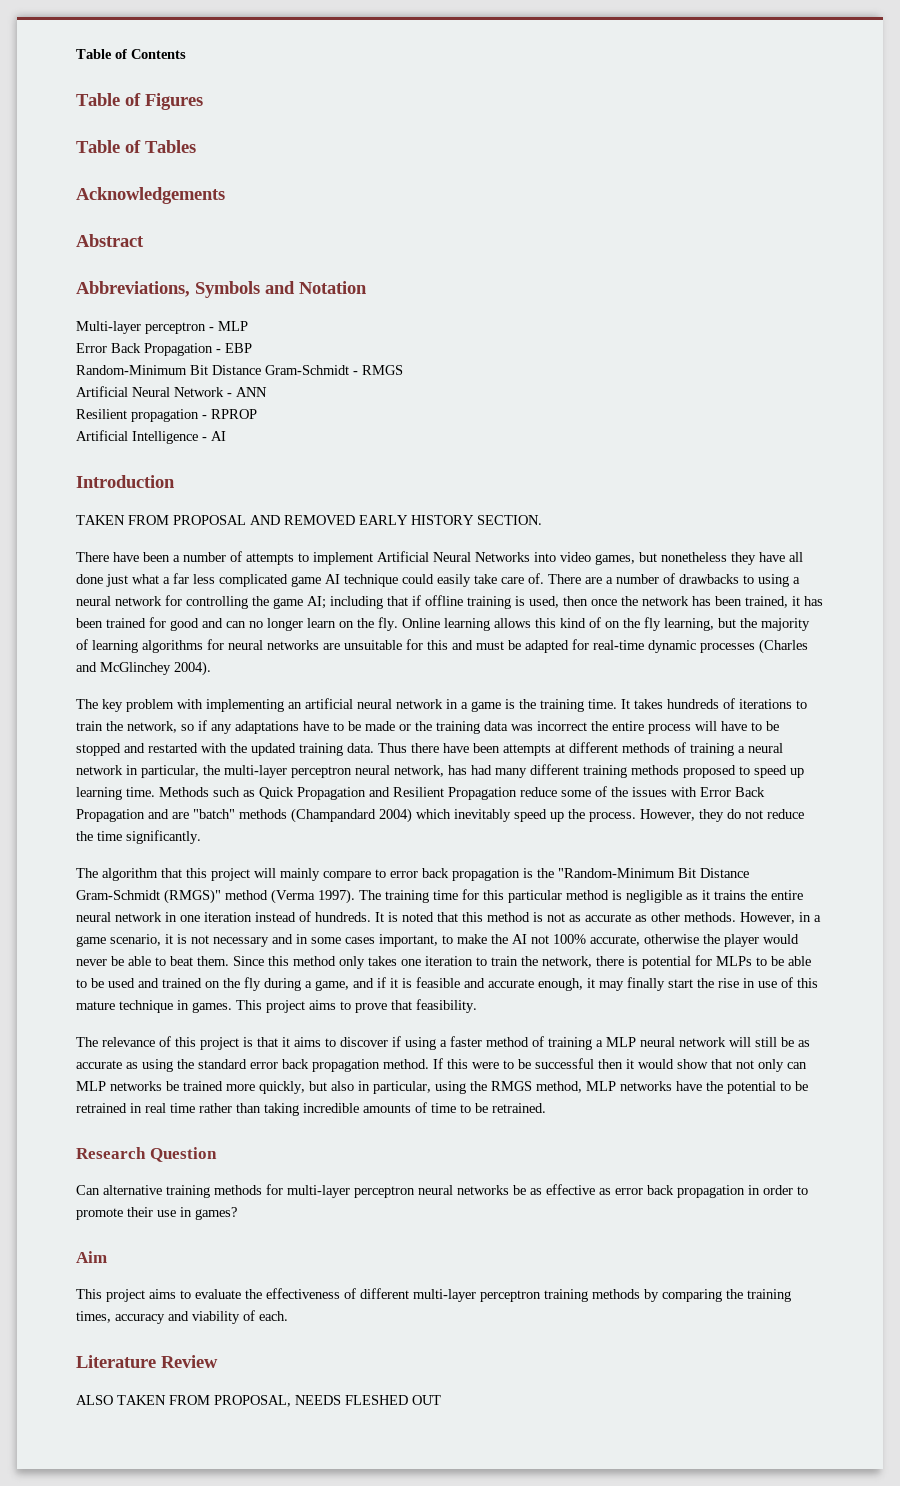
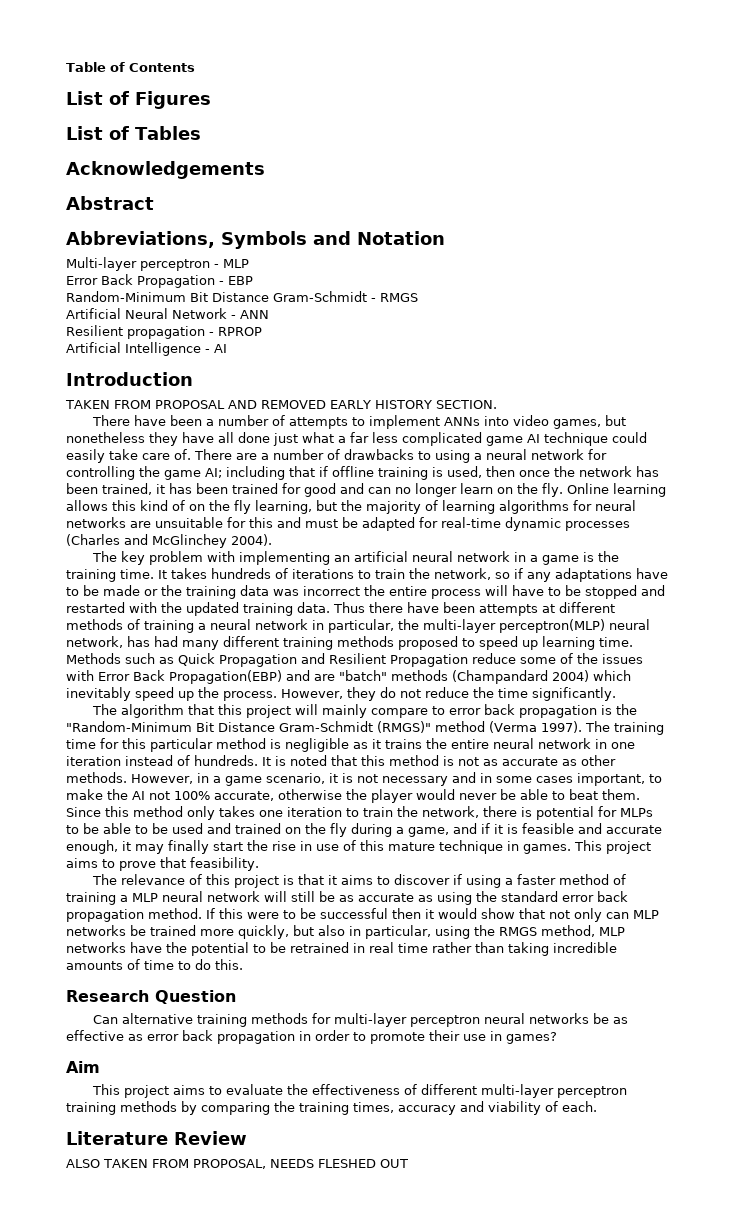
- Table of Figures
+ List of Figures
- Table of Tables
+ List of Tables
- There have been a number of attempts to implement Artificial Neural Networks into video games, but nonetheless they have all done just what a far less complicated game AI technique could easily take care of.
+ There have been a number of attempts to implement ANNs into video games, but nonetheless they have all done just what a far less complicated game AI technique could easily take care of.
- Thus there have been attempts at different methods of training a neural network in particular, the multi-layer perceptron neural network, has had many different training methods proposed to speed up learning time.
+ Thus there have been attempts at different methods of training a neural network in particular, the multi-layer perceptron(MLP) neural network, has had many different training methods proposed to speed up learning time.
- Methods such as Quick Propagation and Resilient Propagation reduce some of the issues with Error Back Propagation and are "batch" methods (Champandard 2004) which inevitably speed up the process.
+ Methods such as Quick Propagation and Resilient Propagation reduce some of the issues with Error Back Propagation(EBP) and are "batch" methods (Champandard 2004) which inevitably speed up the process.
- If this were to be successful then it would show that not only can MLP networks be trained more quickly, but also in particular, using the RMGS method, MLP networks have the potential to be retrained in real time rather than taking incredible amounts of time to be retrained.
+ If this were to be successful then it would show that not only can MLP networks be trained more quickly, but also in particular, using the RMGS method, MLP networks have the potential to be retrained in real time rather than taking incredible amounts of time to do this.

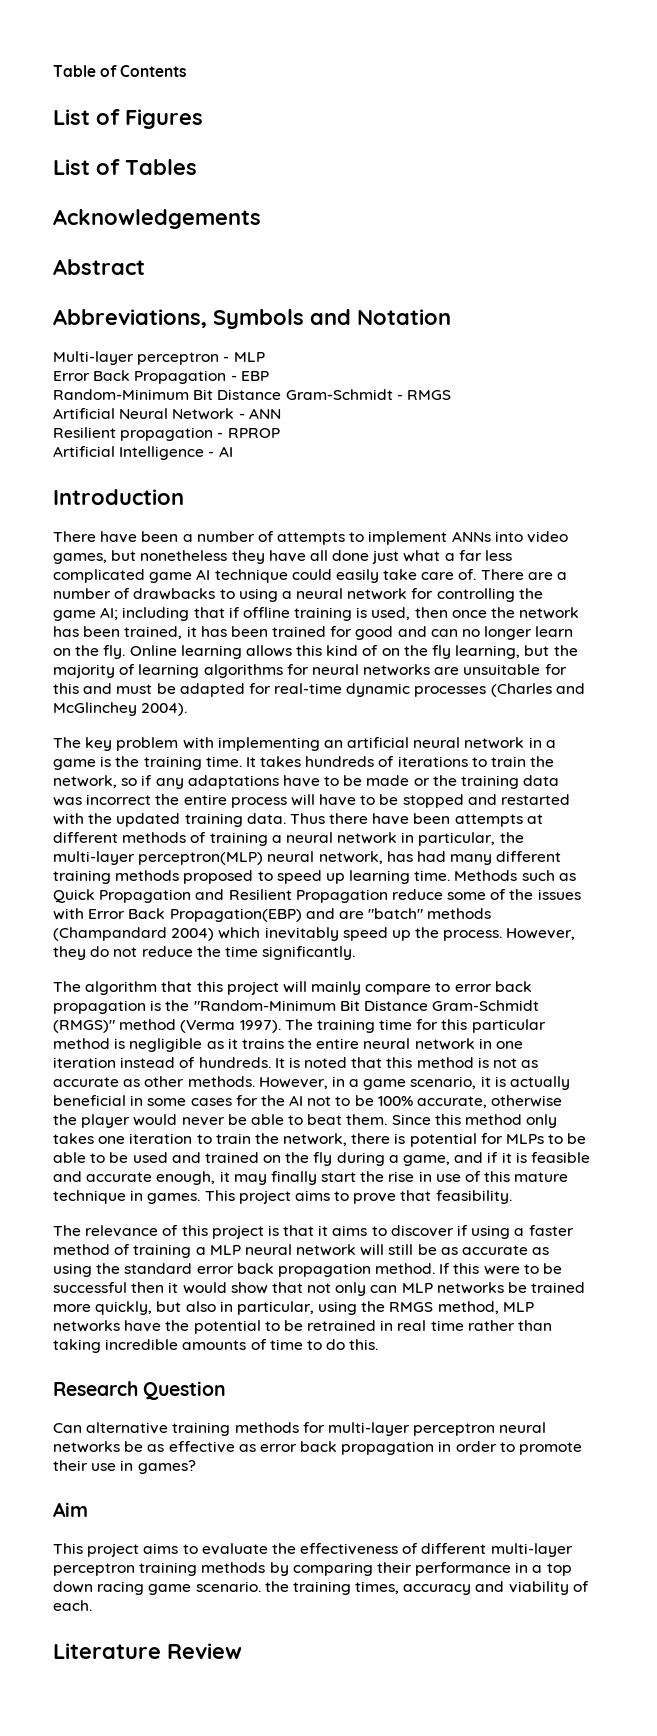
- TAKEN FROM PROPOSAL AND REMOVED EARLY HISTORY SECTION.
- However, in a game scenario, it is not necessary and in some cases important, to make the AI not 100% accurate, otherwise the player would never be able to beat them.
+ However, in a game scenario, it is actually beneficial in some cases for the AI not to be 100% accurate, otherwise the player would never be able to beat them.
- This project aims to evaluate the effectiveness of different multi-layer perceptron training methods by comparing the training times, accuracy and viability of each.
+ This project aims to evaluate the effectiveness of different multi-layer perceptron training methods by comparing their performance in a top down racing game scenario. the training times, accuracy and viability of each.
- ALSO TAKEN FROM PROPOSAL, NEEDS FLESHED OUT

